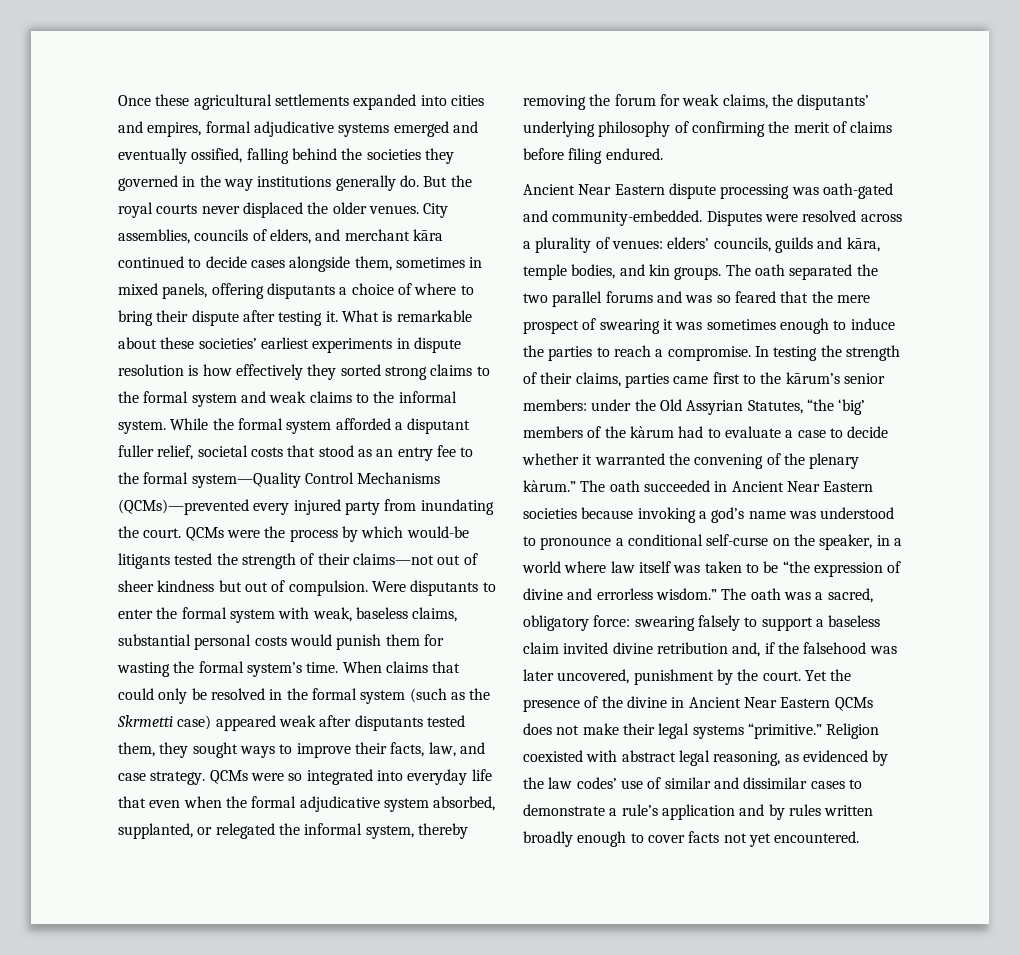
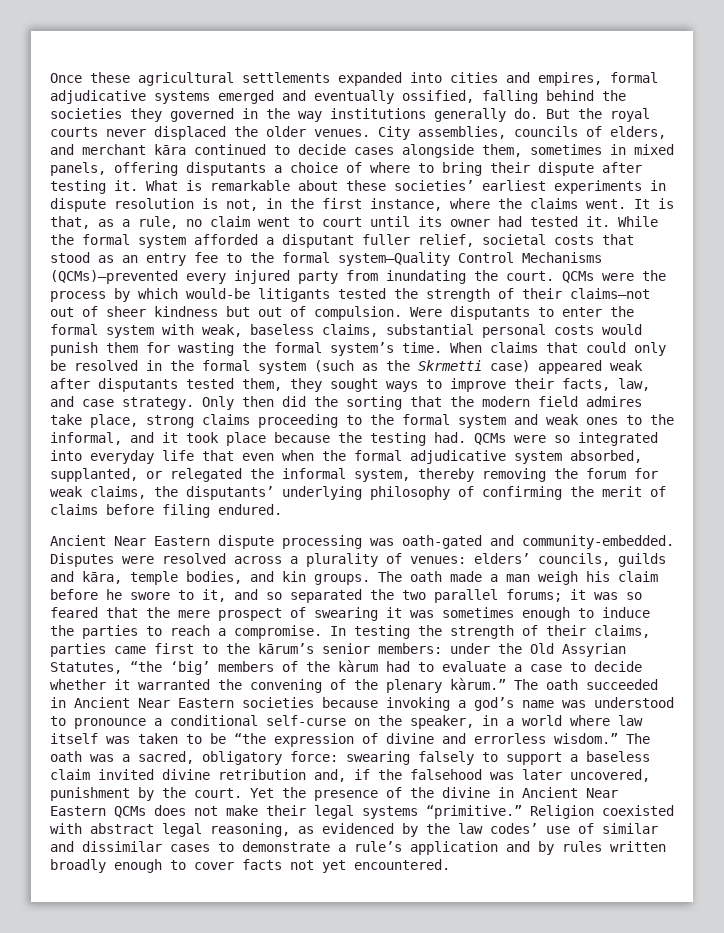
- What is remarkable about these societies’ earliest experiments in dispute resolution is how effectively they sorted strong claims to the formal system and weak claims to the informal system.
+ What is remarkable about these societies’ earliest experiments in dispute resolution is not, in the first instance, where the claims went. It is that, as a rule, no claim went to court until its owner had tested it.
+ Only then did the sorting that the modern field admires take place, strong claims proceeding to the formal system and weak ones to the informal, and it took place because the testing had.
- The oath separated the two parallel forums and was so feared that the mere prospect of swearing it was sometimes enough to induce the parties to reach a compromise.
+ The oath made a man weigh his claim before he swore to it, and so separated the two parallel forums; it was so feared that the mere prospect of swearing it was sometimes enough to induce the parties to reach a compromise.

